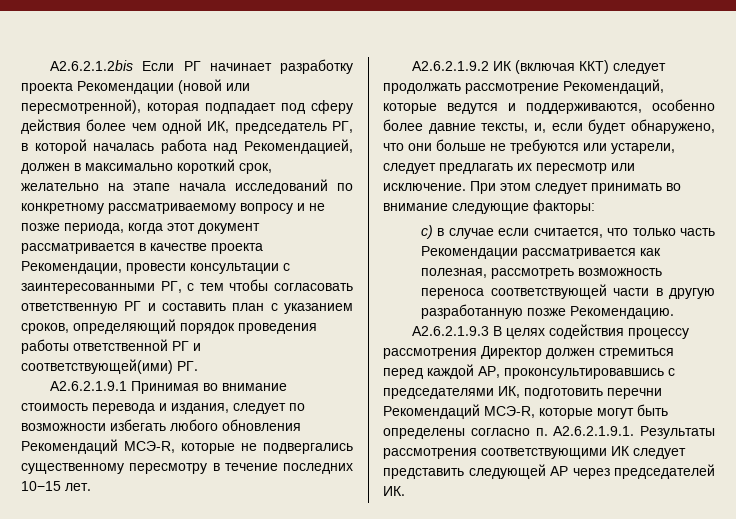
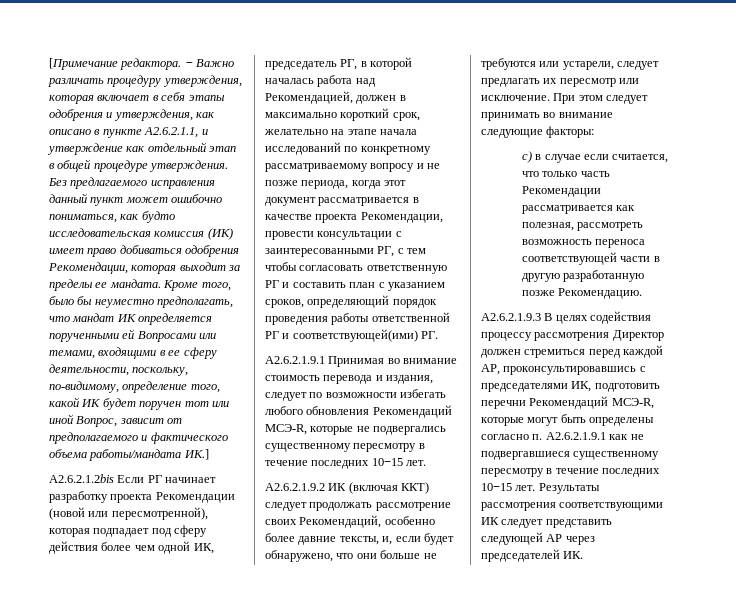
+ [Примечание редактора. − Важно различать процедуру утверждения, которая включает в себя этапы одобрения и утверждения, как описано в пункте A2.6.2.1.1, и утверждение как отдельный этап в общей процедуре утверждения. Без предлагаемого исправления данный пункт может ошибочно пониматься, как будто исследовательская комиссия (ИК) имеет право добиваться одобрения Рекомендации, которая выходит за пределы ее мандата. Кроме того, было бы неуместно предполагать, что мандат ИК определяется порученными ей Вопросами или темами, входящими в ее сферу деятельности, поскольку, по-видимому, определение того, какой ИК будет поручен тот или иной Вопрос, зависит от предполагаемого и фактического объема работы/мандата ИК.]
- А2.6.2.1.9.2 ИК (включая ККТ) следует продолжать рассмотрение Рекомендаций, которые ведутся и поддерживаются, особенно более давние тексты, и, если будет обнаружено, что они больше не требуются или устарели, следует предлагать их пересмотр или исключение.
+ А2.6.2.1.9.2 ИК (включая ККТ) следует продолжать рассмотрение своих Рекомендаций, особенно более давние тексты, и, если будет обнаружено, что они больше не требуются или устарели, следует предлагать их пересмотр или исключение.
- А2.6.2.1.9.3 В целях содействия процессу рассмотрения Директор должен стремиться перед каждой АР, проконсультировавшись с председателями ИК, подготовить перечни Рекомендаций МСЭ-R, которые могут быть определены согласно п. А2.6.2.1.9.1. Результаты рассмотрения соответствующими ИК следует представить следующей АР через председателей ИК.
+ А2.6.2.1.9.3 В целях содействия процессу рассмотрения Директор должен стремиться перед каждой АР, проконсультировавшись с председателями ИК, подготовить перечни Рекомендаций МСЭ-R, которые могут быть определены согласно п. А2.6.2.1.9.1 как не подвергавшиеся существенному пересмотру в течение последних 10−15 лет. Результаты рассмотрения соответствующими ИК следует представить следующей АР через председателей ИК.

